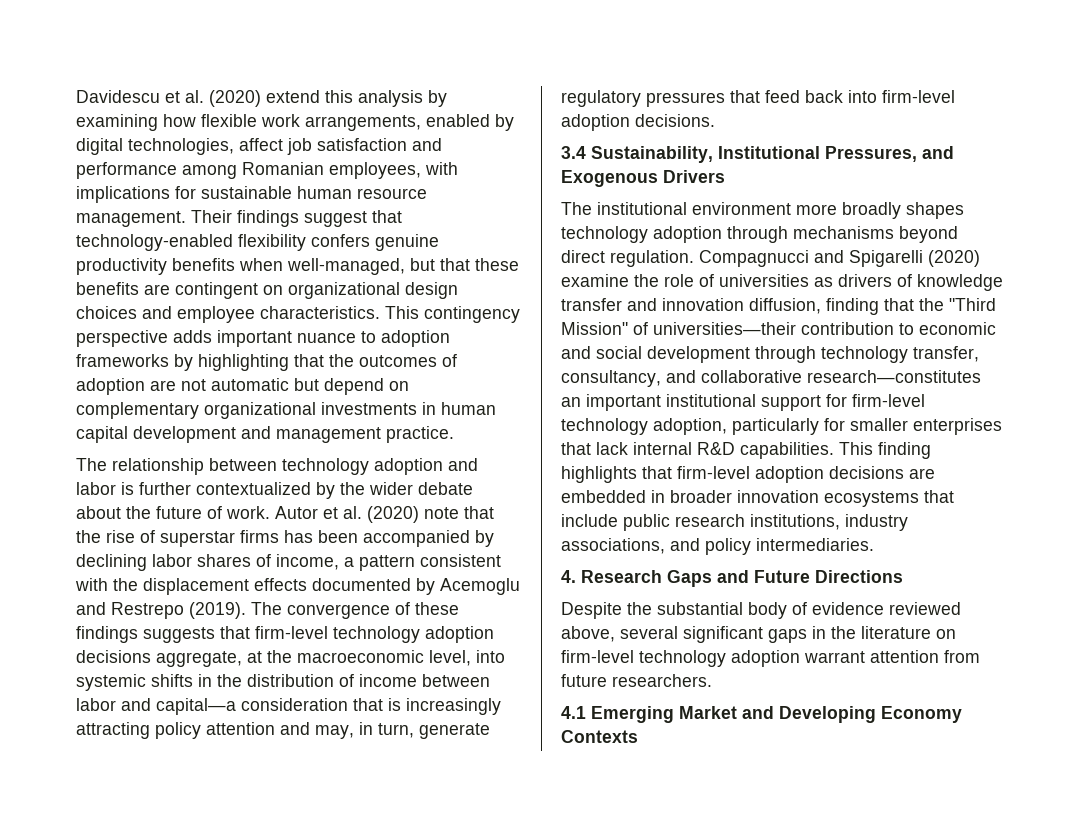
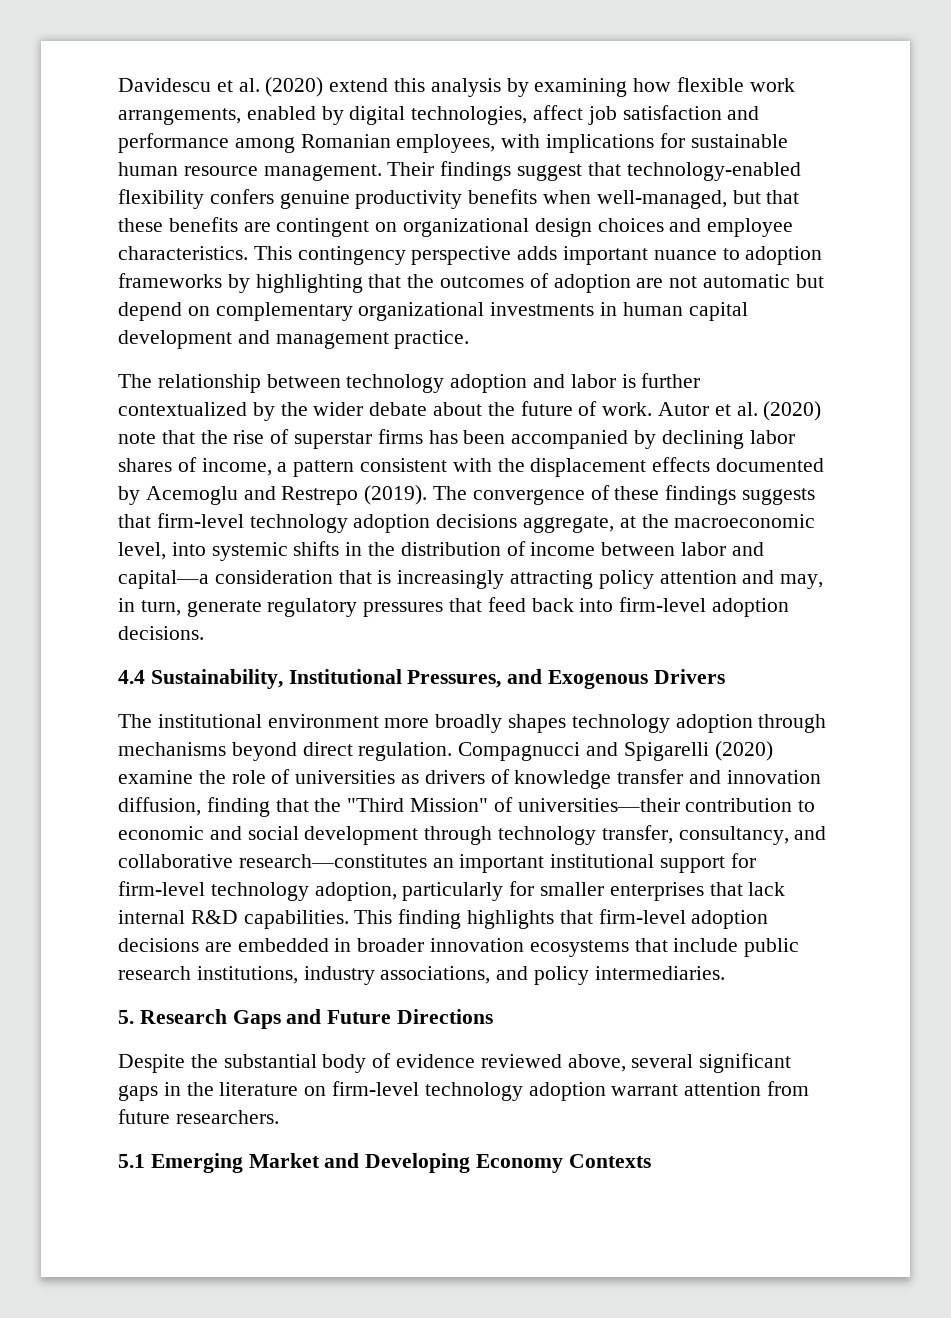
- 3.4 Sustainability, Institutional Pressures, and Exogenous Drivers
+ 4.4 Sustainability, Institutional Pressures, and Exogenous Drivers
- 4. Research Gaps and Future Directions
+ 5. Research Gaps and Future Directions
- 4.1 Emerging Market and Developing Economy Contexts
+ 5.1 Emerging Market and Developing Economy Contexts

